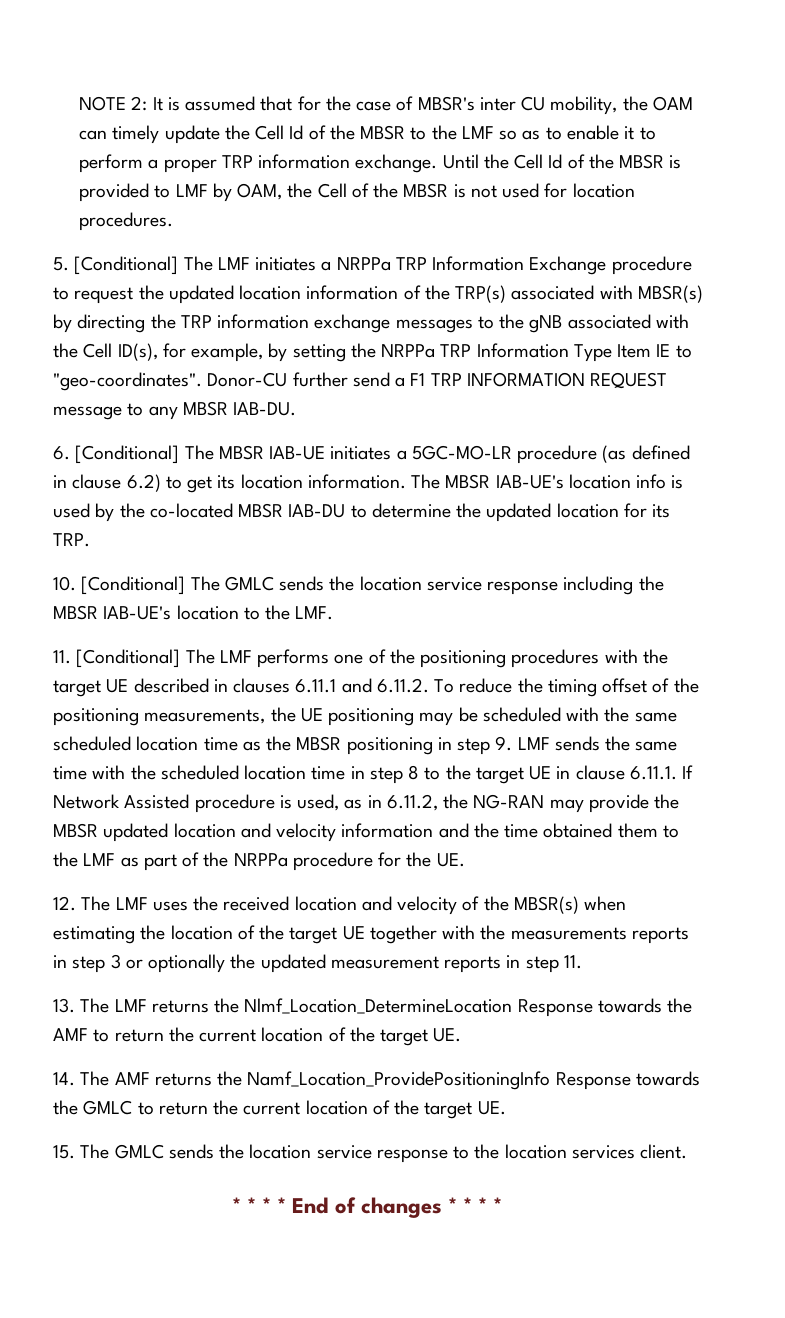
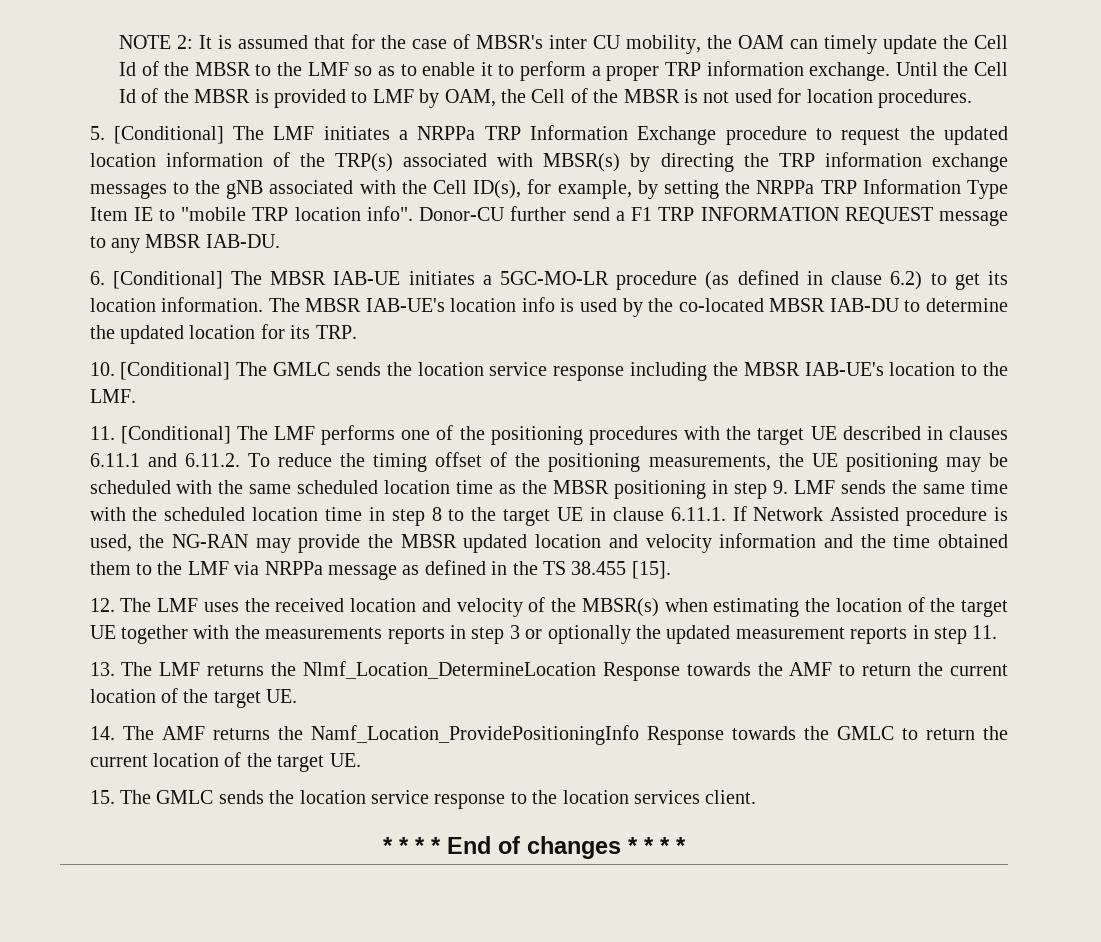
- 5. [Conditional] The LMF initiates a NRPPa TRP Information Exchange procedure to request the updated location information of the TRP(s) associated with MBSR(s) by directing the TRP information exchange messages to the gNB associated with the Cell ID(s), for example, by setting the NRPPa TRP Information Type Item IE to "geo-coordinates".
+ 5. [Conditional] The LMF initiates a NRPPa TRP Information Exchange procedure to request the updated location information of the TRP(s) associated with MBSR(s) by directing the TRP information exchange messages to the gNB associated with the Cell ID(s), for example, by setting the NRPPa TRP Information Type Item IE to "mobile TRP location info".
- 11. [Conditional] The LMF performs one of the positioning procedures with the target UE described in clauses 6.11.1 and 6.11.2. To reduce the timing offset of the positioning measurements, the UE positioning may be scheduled with the same scheduled location time as the MBSR positioning in step 9. LMF sends the same time with the scheduled location time in step 8 to the target UE in clause 6.11.1. If Network Assisted procedure is used, as in 6.11.2, the NG-RAN may provide the MBSR updated location and velocity information and the time obtained them to the LMF as part of the NRPPa procedure for the UE.
+ 11. [Conditional] The LMF performs one of the positioning procedures with the target UE described in clauses 6.11.1 and 6.11.2. To reduce the timing offset of the positioning measurements, the UE positioning may be scheduled with the same scheduled location time as the MBSR positioning in step 9. LMF sends the same time with the scheduled location time in step 8 to the target UE in clause 6.11.1. If Network Assisted procedure is used, the NG-RAN may provide the MBSR updated location and velocity information and the time obtained them to the LMF via NRPPa message as defined in the TS 38.455 [15].

